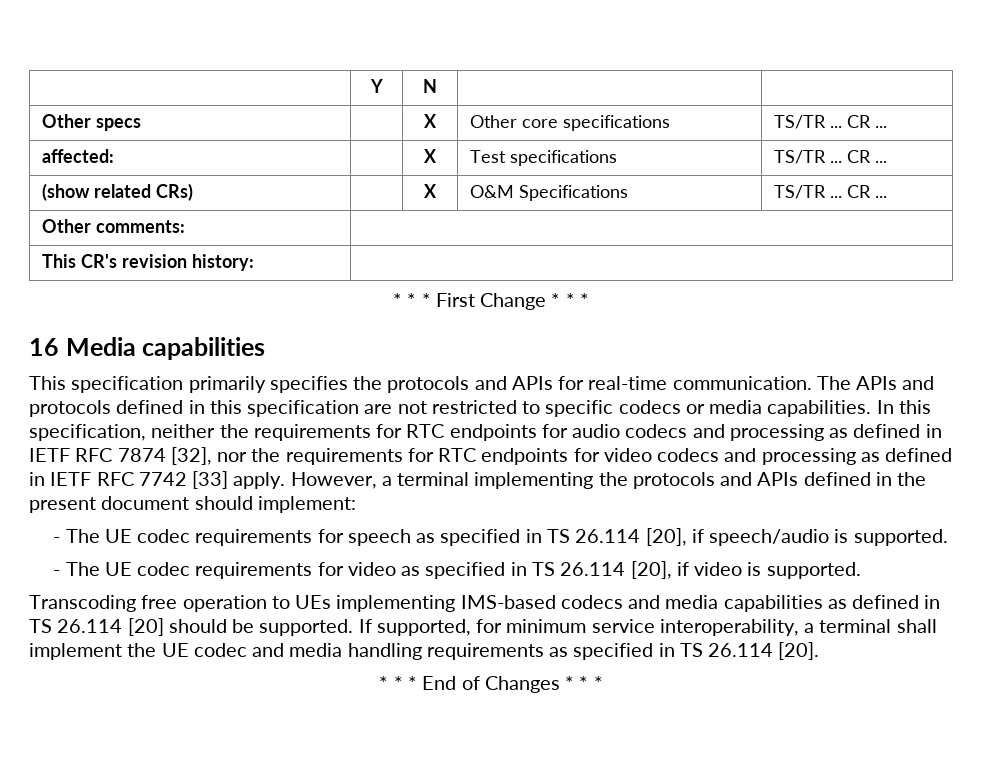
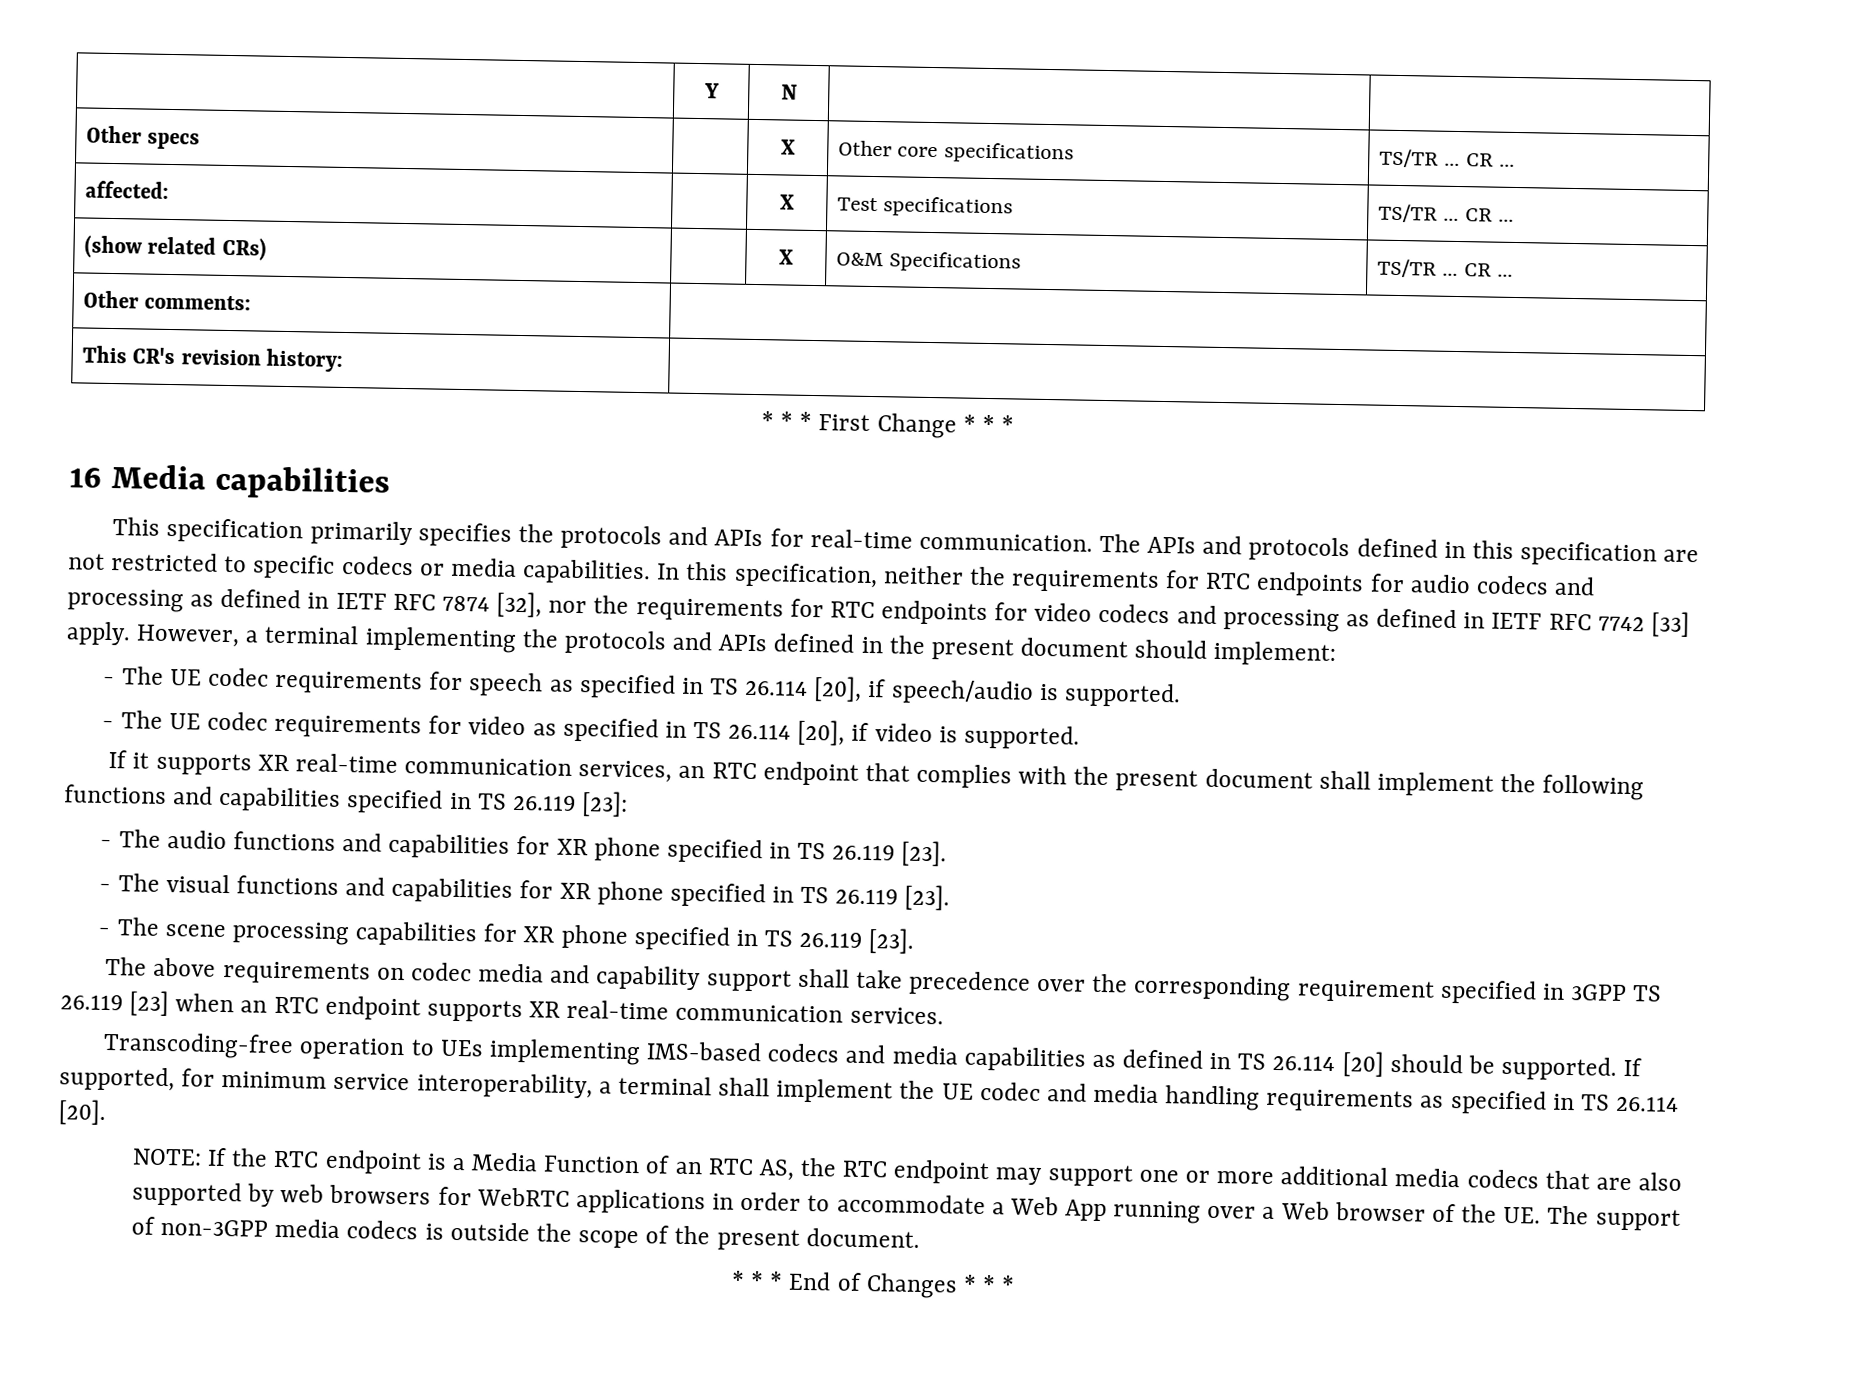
- Transcoding free operation to UEs implementing IMS-based codecs and media capabilities as defined in TS 26.114 [20] should be supported.
+ If it supports XR real-time communication services, an RTC endpoint that complies with the present document shall implement the following functions and capabilities specified in TS 26.119 [23]:
+ - The audio functions and capabilities for XR phone specified in TS 26.119 [23].
+ - The visual functions and capabilities for XR phone specified in TS 26.119 [23].
+ - The scene processing capabilities for XR phone specified in TS 26.119 [23].
+ The above requirements on codec media and capability support shall take precedence over the corresponding requirement specified in 3GPP TS 26.119 [23] when an RTC endpoint supports XR real-time communication services.
+ Transcoding-free operation to UEs implementing IMS-based codecs and media capabilities as defined in TS 26.114 [20] should be supported.
+ NOTE: If the RTC endpoint is a Media Function of an RTC AS, the RTC endpoint may support one or more additional media codecs that are also supported by web browsers for WebRTC applications in order to accommodate a Web App running over a Web browser of the UE. The support of non-3GPP media codecs is outside the scope of the present document.

